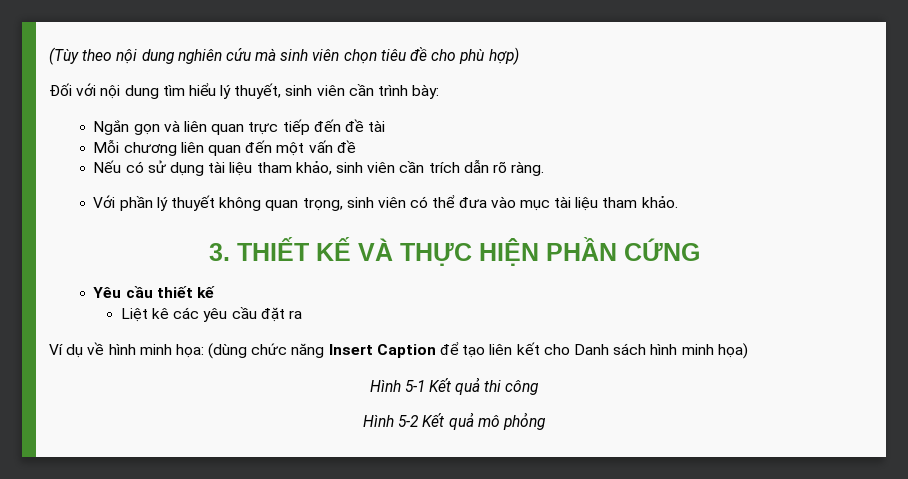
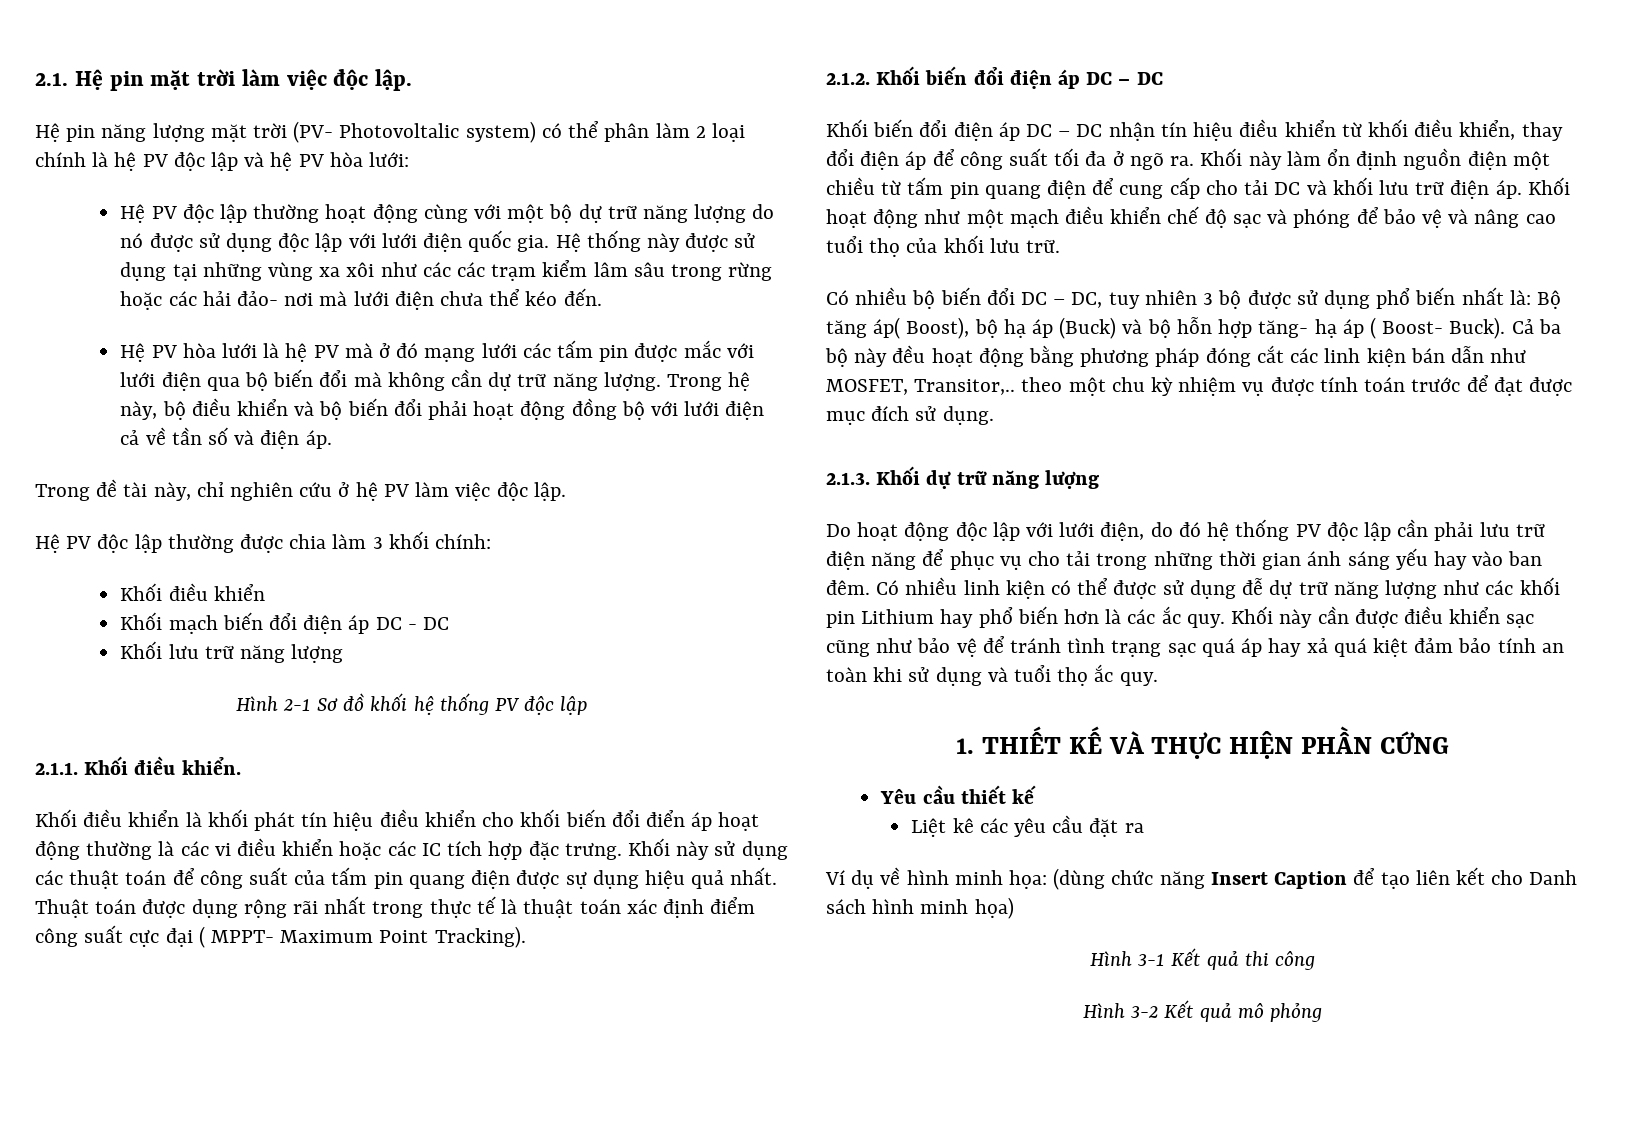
- (Tùy theo nội dung nghiên cứu mà sinh viên chọn tiêu đề cho phù hợp)
- Đối với nội dung tìm hiểu lý thuyết, sinh viên cần trình bày:
- Ngắn gọn và liên quan trực tiếp đến đề tài
- Mỗi chương liên quan đến một vấn đề
- Nếu có sử dụng tài liệu tham khảo, sinh viên cần trích dẫn rõ ràng.
- Với phần lý thuyết không quan trọng, sinh viên có thể đưa vào mục tài liệu tham khảo.
- 3. THIẾT KẾ VÀ THỰC HIỆN PHẦN CỨNG
+ 2.1. Hệ pin mặt trời làm việc độc lập.
+ Hệ pin năng lượng mặt trời (PV- Photovoltalic system) có thể phân làm 2 loại chính là hệ PV độc lập và hệ PV hòa lưới:
+ Hệ PV độc lập thường hoạt động cùng với một bộ dự trữ năng lượng do nó được sử dụng độc lập với lưới điện quốc gia. Hệ thống này được sử dụng tại những vùng xa xôi như các các trạm kiểm lâm sâu trong rừng hoặc các hải đảo- nơi mà lưới điện chưa thể kéo đến.
+ Hệ PV hòa lưới là hệ PV mà ở đó mạng lưới các tấm pin được mắc với lưới điện qua bộ biến đổi mà không cần dự trữ năng lượng. Trong hệ này, bộ điều khiển và bộ biến đổi phải hoạt động đồng bộ với lưới điện cả về tần số và điện áp.
+ Trong đề tài này, chỉ nghiên cứu ở hệ PV làm việc độc lập.
+ Hệ PV độc lập thường được chia làm 3 khối chính:
+ Khối điều khiển
+ Khối mạch biến đổi điện áp DC - DC
+ Khối lưu trữ năng lượng
+ Hình 2-1 Sơ đồ khối hệ thống PV độc lập
+ 2.1.1. Khối điều khiển.
+ Khối điều khiển là khối phát tín hiệu điều khiển cho khối biến đổi điển áp hoạt động thường là các vi điều khiển hoặc các IC tích hợp đặc trưng. Khối này sử dụng các thuật toán để công suất của tấm pin quang điện được sự dụng hiệu quả nhất. Thuật toán được dụng rộng rãi nhất trong thực tế là thuật toán xác định điểm công suất cực đại ( MPPT- Maximum Point Tracking).
+ 2.1.2. Khối biến đổi điện áp DC – DC
+ Khối biến đổi điện áp DC – DC nhận tín hiệu điều khiển từ khối điều khiển, thay đổi điện áp để công suất tối đa ở ngõ ra. Khối này làm ổn định nguồn điện một chiều từ tấm pin quang điện để cung cấp cho tải DC và khối lưu trữ điện áp. Khối hoạt động như một mạch điều khiển chế độ sạc và phóng để bảo vệ và nâng cao tuổi thọ của khối lưu trữ.
+ Có nhiều bộ biến đổi DC – DC, tuy nhiên 3 bộ được sử dụng phổ biến nhất là: Bộ tăng áp( Boost), bộ hạ áp (Buck) và bộ hỗn hợp tăng- hạ áp ( Boost- Buck). Cả ba bộ này đều hoạt động bằng phương pháp đóng cắt các linh kiện bán dẫn như MOSFET, Transitor,.. theo một chu kỳ nhiệm vụ được tính toán trước để đạt được mục đích sử dụng.
+ 2.1.3. Khối dự trữ năng lượng
+ Do hoạt động độc lập với lưới điện, do đó hệ thống PV độc lập cần phải lưu trữ điện năng để phục vụ cho tải trong những thời gian ánh sáng yếu hay vào ban đêm. Có nhiều linh kiện có thể được sử dụng đễ dự trữ năng lượng như các khối pin Lithium hay phổ biến hơn là các ắc quy. Khối này cần được điều khiển sạc cũng như bảo vệ để tránh tình trạng sạc quá áp hay xả quá kiệt đảm bảo tính an toàn khi sử dụng và tuổi thọ ắc quy.
+ 1. THIẾT KẾ VÀ THỰC HIỆN PHẦN CỨNG
- Hình 5-1 Kết quả thi công
+ Hình 3-1 Kết quả thi công
- Hình 5-2 Kết quả mô phỏng
+ Hình 3-2 Kết quả mô phỏng

